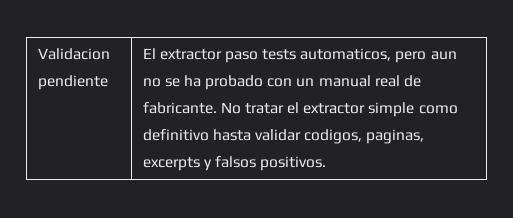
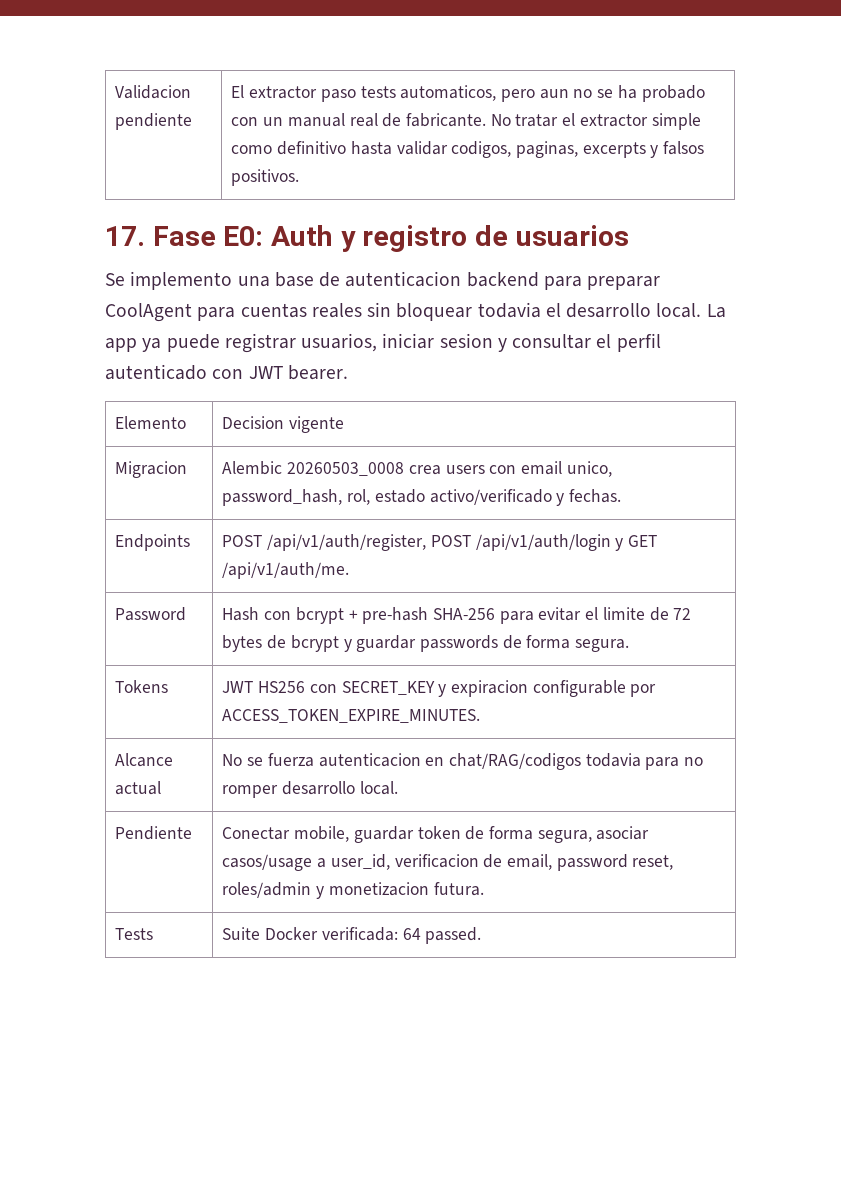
+ 17. Fase E0: Auth y registro de usuarios
+ Se implemento una base de autenticacion backend para preparar CoolAgent para cuentas reales sin bloquear todavia el desarrollo local. La app ya puede registrar usuarios, iniciar sesion y consultar el perfil autenticado con JWT bearer.
+ Elemento | Decision vigente
+ Migracion | Alembic 20260503_0008 crea users con email unico, password_hash, rol, estado activo/verificado y fechas.
+ Endpoints | POST /api/v1/auth/register, POST /api/v1/auth/login y GET /api/v1/auth/me.
+ Password | Hash con bcrypt + pre-hash SHA-256 para evitar el limite de 72 bytes de bcrypt y guardar passwords de forma segura.
+ Tokens | JWT HS256 con SECRET_KEY y expiracion configurable por ACCESS_TOKEN_EXPIRE_MINUTES.
+ Alcance actual | No se fuerza autenticacion en chat/RAG/codigos todavia para no romper desarrollo local.
+ Pendiente | Conectar mobile, guardar token de forma segura, asociar casos/usage a user_id, verificacion de email, password reset, roles/admin y monetizacion futura.
+ Tests | Suite Docker verificada: 64 passed.

